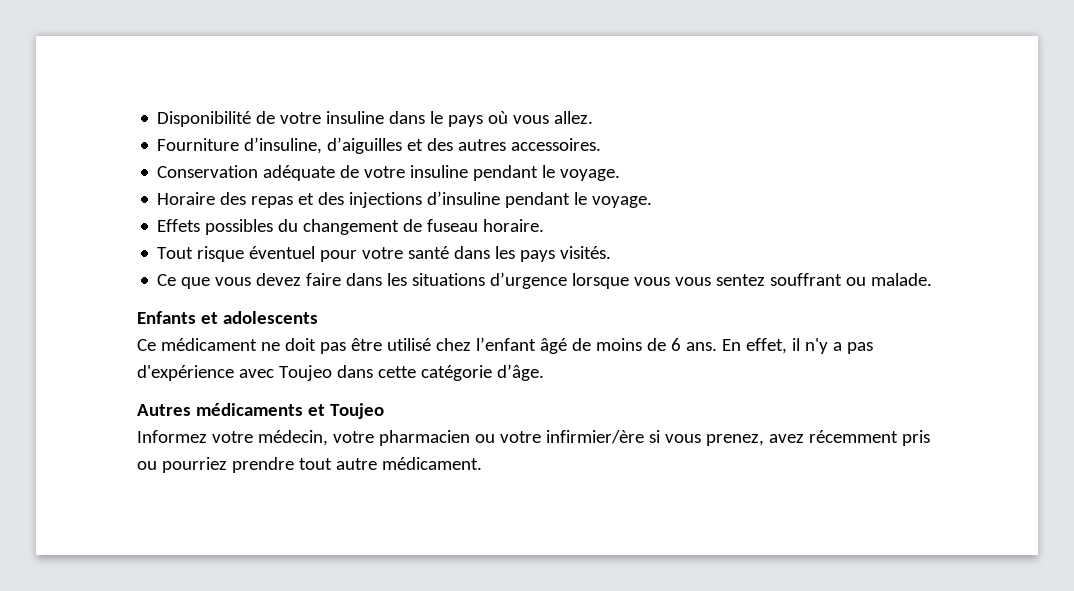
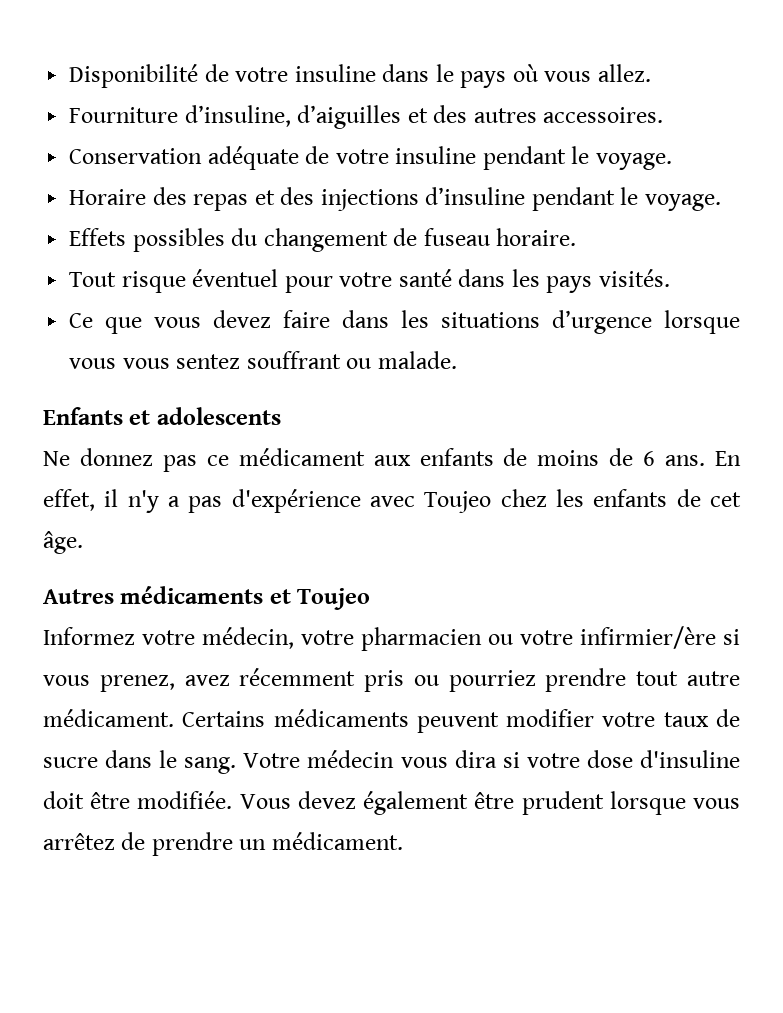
- Ce médicament ne doit pas être utilisé chez l’enfant âgé de moins de 6 ans.
+ Ne donnez pas ce médicament aux enfants de moins de 6 ans.
- En effet, il n'y a pas d'expérience avec Toujeo dans cette catégorie d’âge.
+ En effet, il n'y a pas d'expérience avec Toujeo chez les enfants de cet âge.
+ Certains médicaments peuvent modifier votre taux de sucre dans le sang. Votre médecin vous dira si votre dose d'insuline doit être modifiée. Vous devez également être prudent lorsque vous arrêtez de prendre un médicament.

